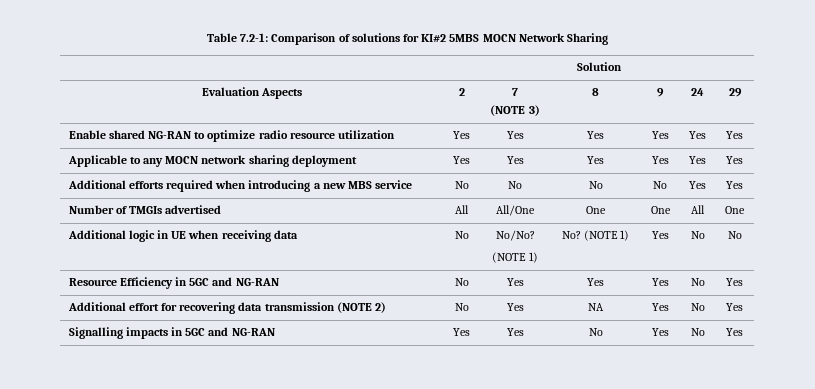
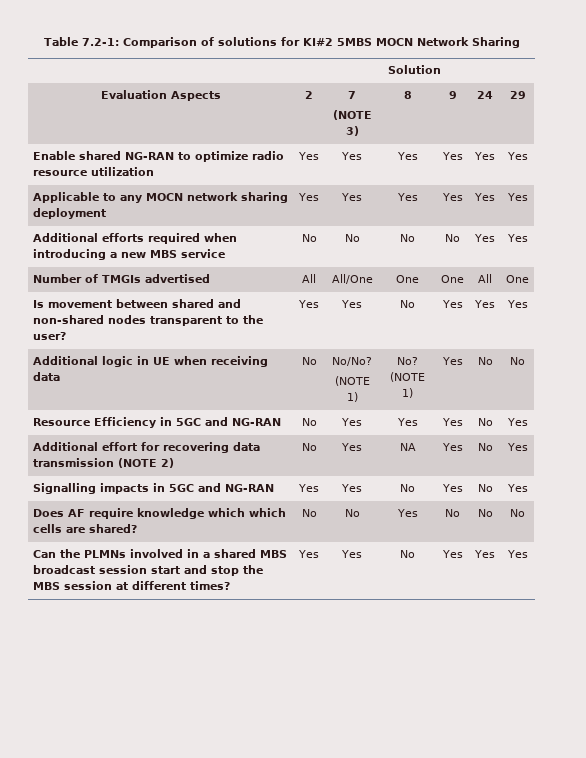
+ Is movement between shared and non-shared nodes transparent to the user? | Yes | Yes | No | Yes | Yes | Yes
+ Does AF require knowledge which which cells are shared? | No | No | Yes | No | No | No
+ Can the PLMNs involved in a shared MBS broadcast session start and stop the MBS session at different times? | Yes | Yes | No | Yes | Yes | Yes

